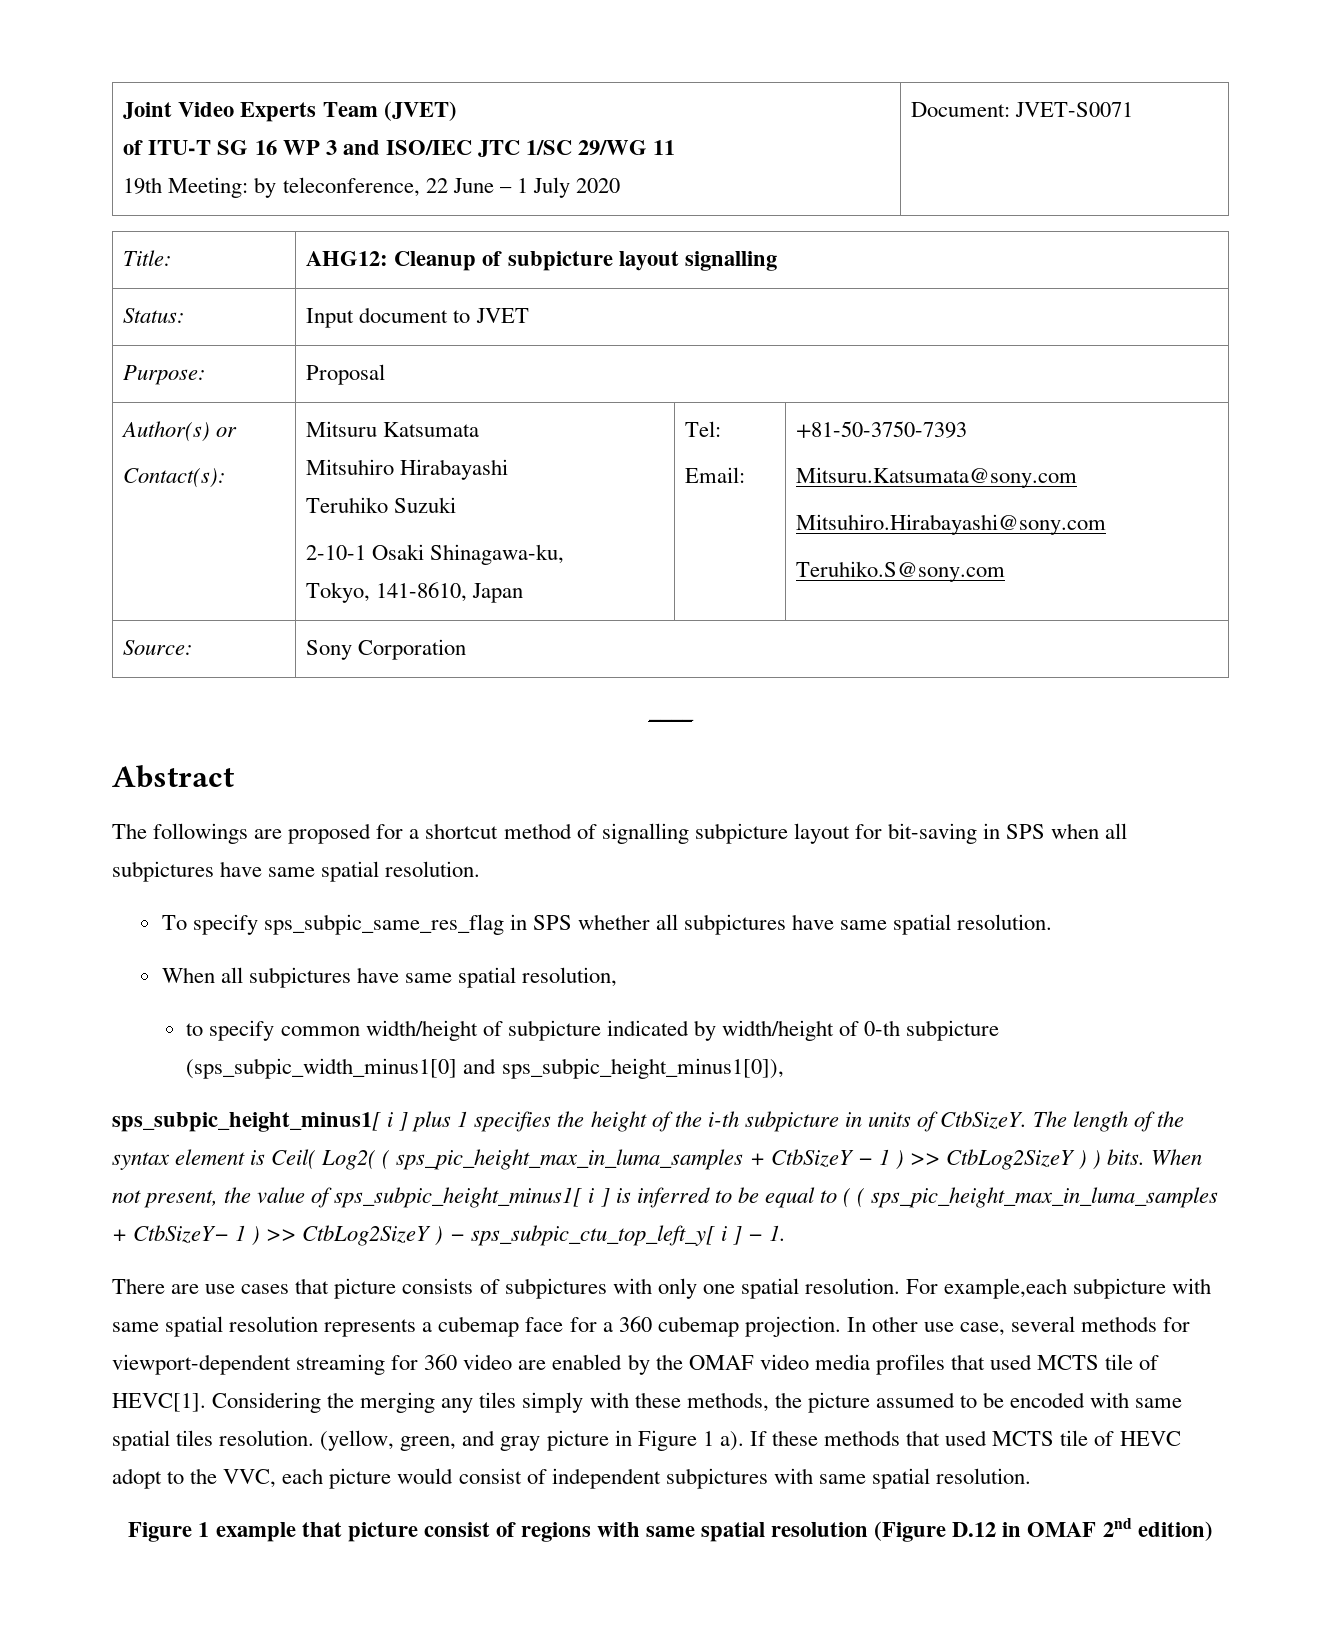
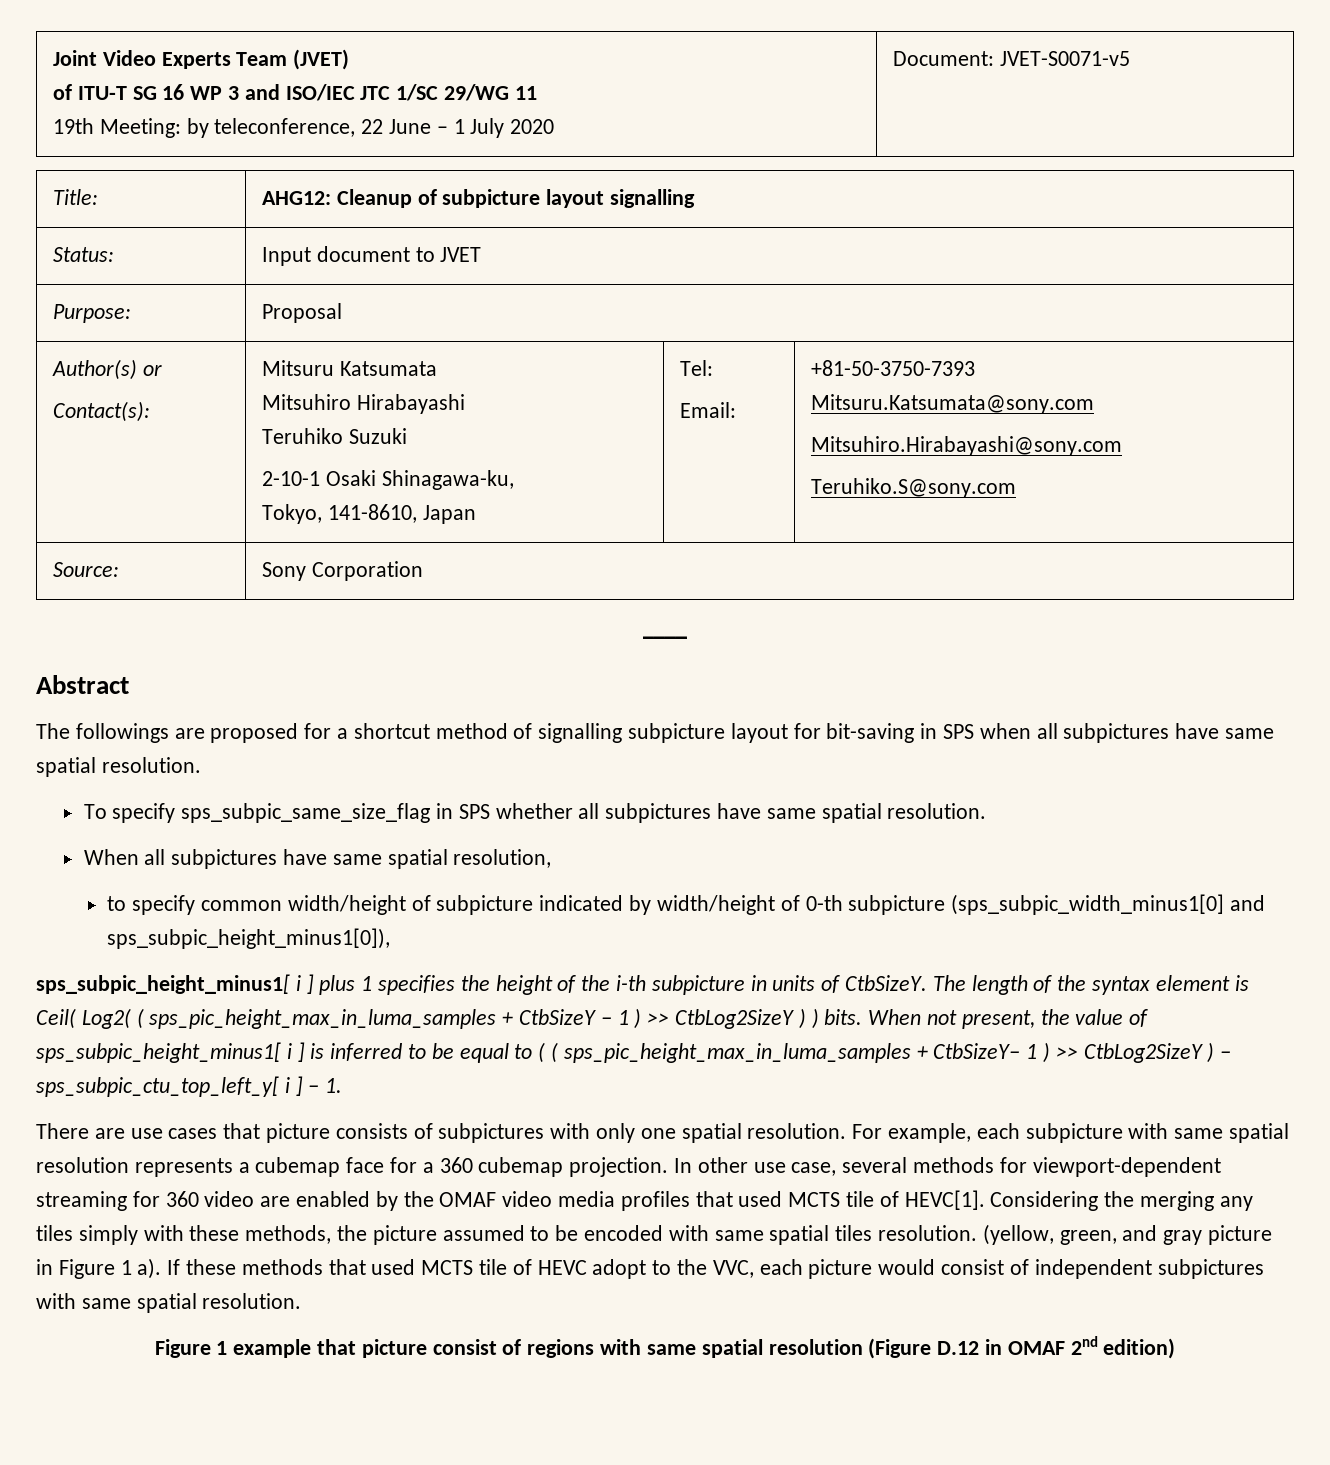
  Joint Video Experts Team (JVET)
  of ITU-T SG 16 WP 3 and ISO/IEC JTC 1/SC 29/WG 11
- 19th Meeting: by teleconference, 22 June – 1 July 2020 | Document: JVET-S0071
+ 19th Meeting: by teleconference, 22 June – 1 July 2020 | Document: JVET-S0071-v5
- To specify sps_subpic_same_res_flag in SPS whether all subpictures have same spatial resolution.
+ To specify sps_subpic_same_size_flag in SPS whether all subpictures have same spatial resolution.
- For example,each subpicture with same spatial resolution represents a cubemap face for a 360 cubemap projection.
+ For example, each subpicture with same spatial resolution represents a cubemap face for a 360 cubemap projection.

